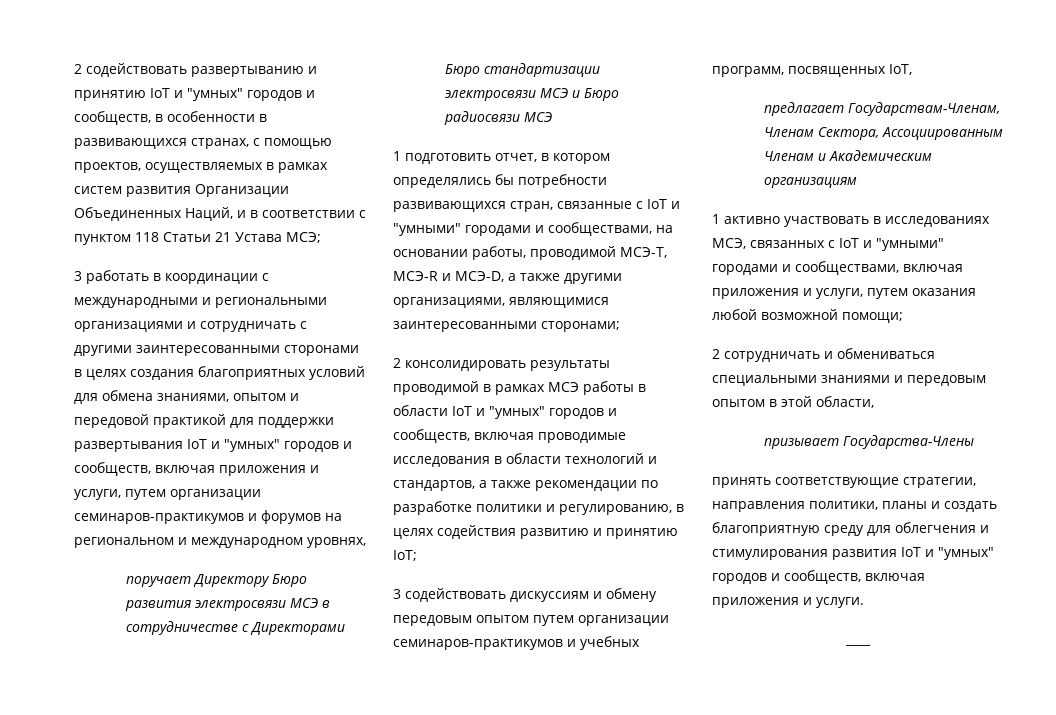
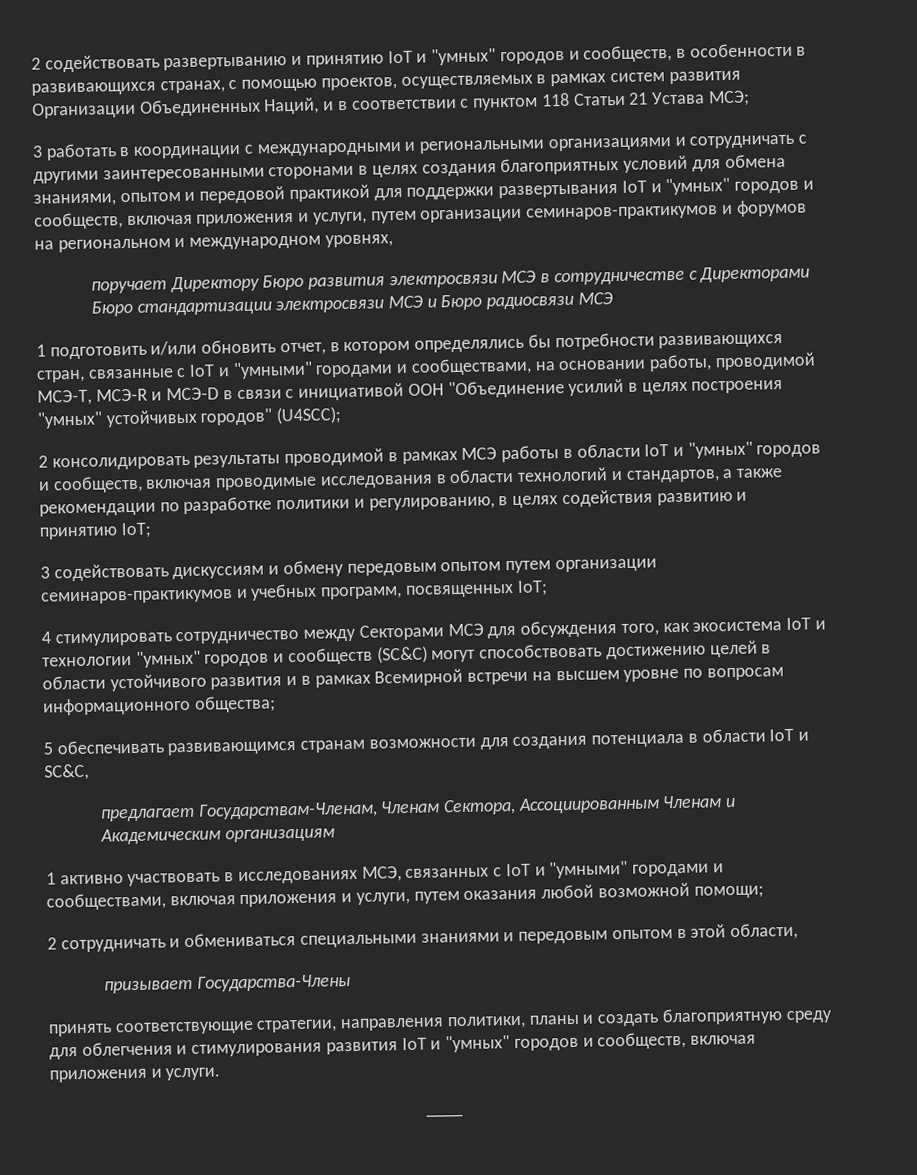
- 1 подготовить отчет, в котором определялись бы потребности развивающихся стран, связанные с IoT и "умными" городами и сообществами, на основании работы, проводимой МСЭ-T, МСЭ-R и МСЭ-D, а также другими организациями, являющимися заинтересованными сторонами;
+ 1 подготовить и/или обновить отчет, в котором определялись бы потребности развивающихся стран, связанные с IoT и "умными" городами и сообществами, на основании работы, проводимой МСЭ-T, МСЭ-R и МСЭ-D в связи с инициативой ООН "Объединение усилий в целях построения "умных" устойчивых городов" (U4SCC);
- 3 содействовать дискуссиям и обмену передовым опытом путем организации семинаров-практикумов и учебных программ, посвященных IoT,
+ 3 содействовать дискуссиям и обмену передовым опытом путем организации семинаров-практикумов и учебных программ, посвященных IoT;
+ 4 стимулировать сотрудничество между Секторами МСЭ для обсуждения того, как экосистема IoT и технологии "умных" городов и сообществ (SC&C) могут способствовать достижению целей в области устойчивого развития и в рамках Всемирной встречи на высшем уровне по вопросам информационного общества;
+ 5 обеспечивать развивающимся странам возможности для создания потенциала в области IoT и SC&C,

